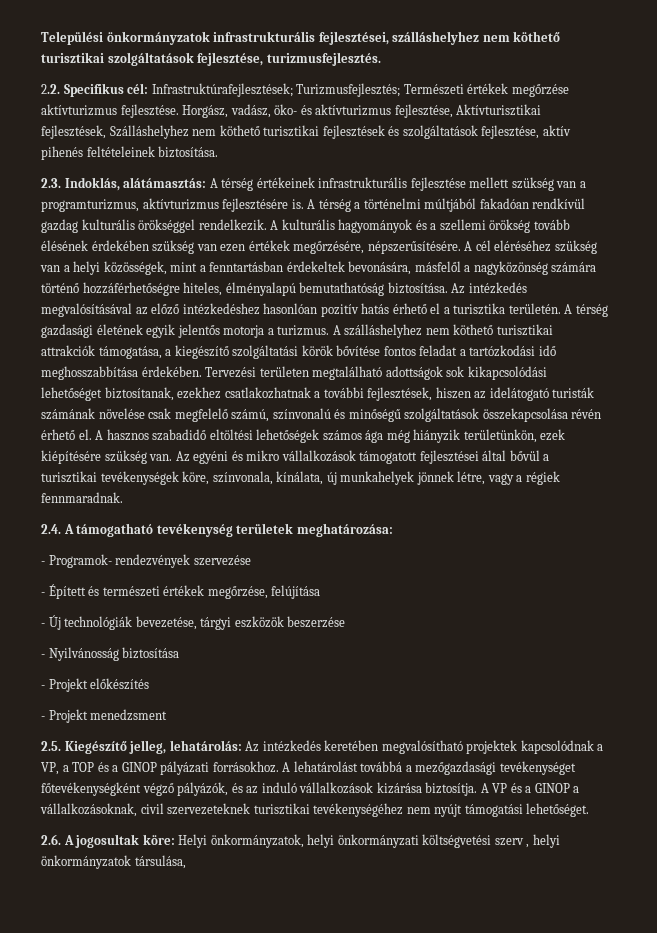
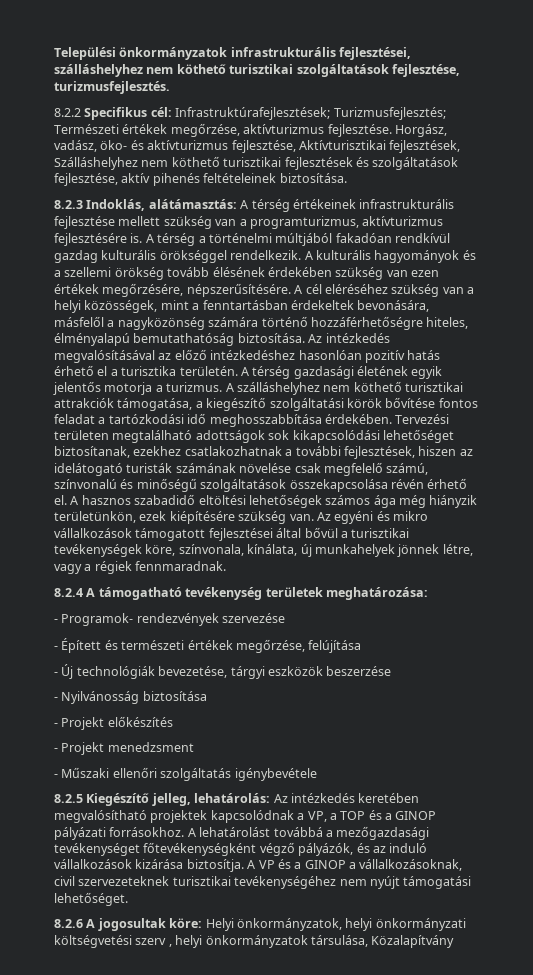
- 2.2. Specifikus cél: Infrastruktúrafejlesztések; Turizmusfejlesztés; Természeti értékek megőrzése aktívturizmus fejlesztése.
+ 8.2.2 Specifikus cél: Infrastruktúrafejlesztések; Turizmusfejlesztés; Természeti értékek megőrzése, aktívturizmus fejlesztése.
- 2.3. Indoklás, alátámasztás: A térség értékeinek infrastrukturális fejlesztése mellett szükség van a programturizmus, aktívturizmus fejlesztésére is.
+ 8.2.3 Indoklás, alátámasztás: A térség értékeinek infrastrukturális fejlesztése mellett szükség van a programturizmus, aktívturizmus fejlesztésére is.
- 2.4. A támogatható tevékenység területek meghatározása:
+ 8.2.4 A támogatható tevékenység területek meghatározása:
- 2.5. Kiegészítő jelleg, lehatárolás: Az intézkedés keretében megvalósítható projektek kapcsolódnak a VP, a TOP és a GINOP pályázati forrásokhoz.
+ - Műszaki ellenőri szolgáltatás igénybevétele
+ 8.2.5 Kiegészítő jelleg, lehatárolás: Az intézkedés keretében megvalósítható projektek kapcsolódnak a VP, a TOP és a GINOP pályázati forrásokhoz.
- 2.6. A jogosultak köre: Helyi önkormányzatok, helyi önkormányzati költségvetési szerv , helyi önkormányzatok társulása,
+ 8.2.6 A jogosultak köre: Helyi önkormányzatok, helyi önkormányzati költségvetési szerv , helyi önkormányzatok társulása, Közalapítvány

